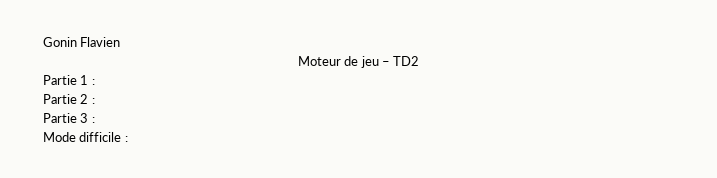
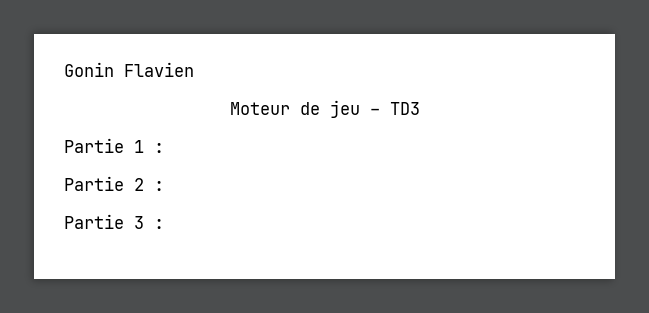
- Moteur de jeu – TD2
+ Moteur de jeu – TD3
- Mode difficile :

